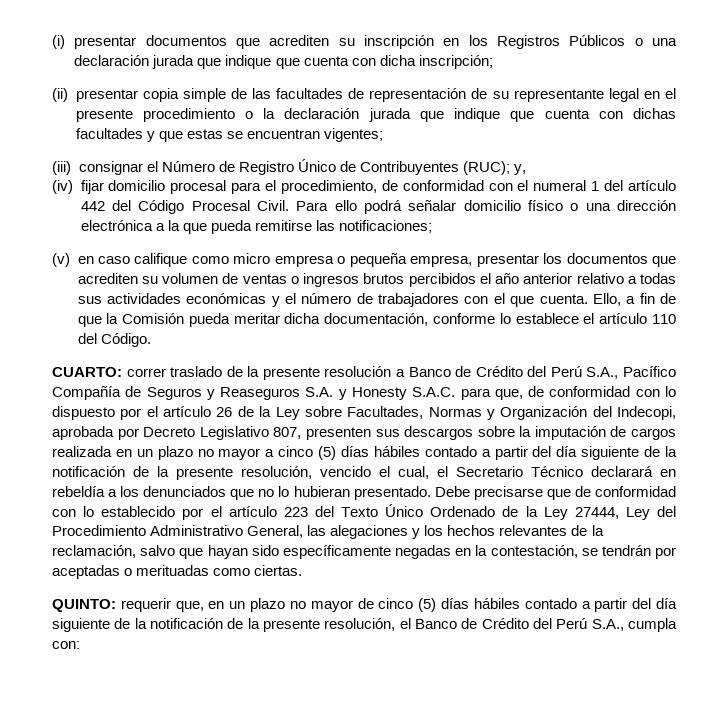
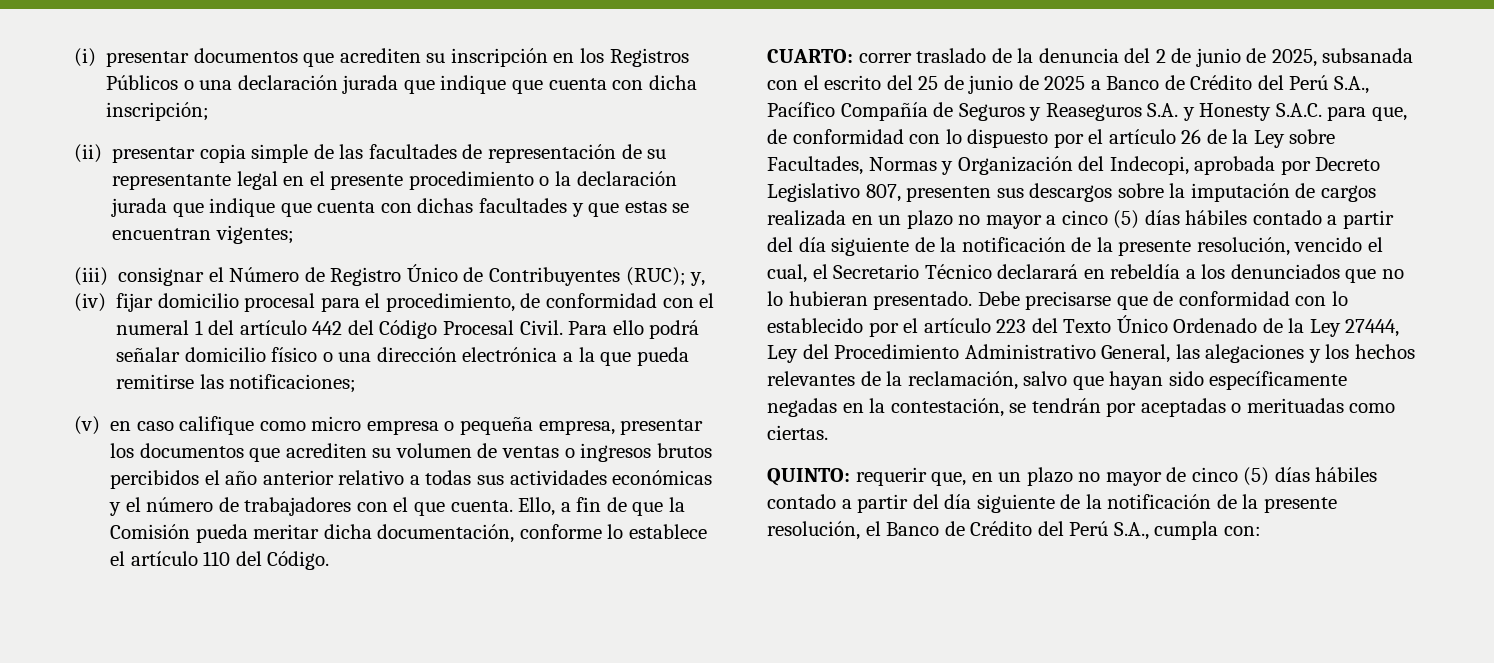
- correr traslado de la presente resolución a Banco de Crédito del Perú S.A., Pacífico Compañía de Seguros y Reaseguros S.A. y Honesty S.A.C. para que, de conformidad con lo dispuesto por el artículo 26 de la Ley sobre Facultades, Normas y Organización del Indecopi, aprobada por Decreto Legislativo 807, presenten sus descargos sobre la imputación de cargos realizada en un plazo no mayor a cinco (5) días hábiles contado a partir del día siguiente de la notificación de la presente resolución, vencido el cual, el Secretario Técnico declarará en rebeldía a los denunciados que no lo hubieran presentado.
+ correr traslado de la denuncia del 2 de junio de 2025, subsanada con el escrito del 25 de junio de 2025 a Banco de Crédito del Perú S.A., Pacífico Compañía de Seguros y Reaseguros S.A. y Honesty S.A.C. para que, de conformidad con lo dispuesto por el artículo 26 de la Ley sobre Facultades, Normas y Organización del Indecopi, aprobada por Decreto Legislativo 807, presenten sus descargos sobre la imputación de cargos realizada en un plazo no mayor a cinco (5) días hábiles contado a partir del día siguiente de la notificación de la presente resolución, vencido el cual, el Secretario Técnico declarará en rebeldía a los denunciados que no lo hubieran presentado.

